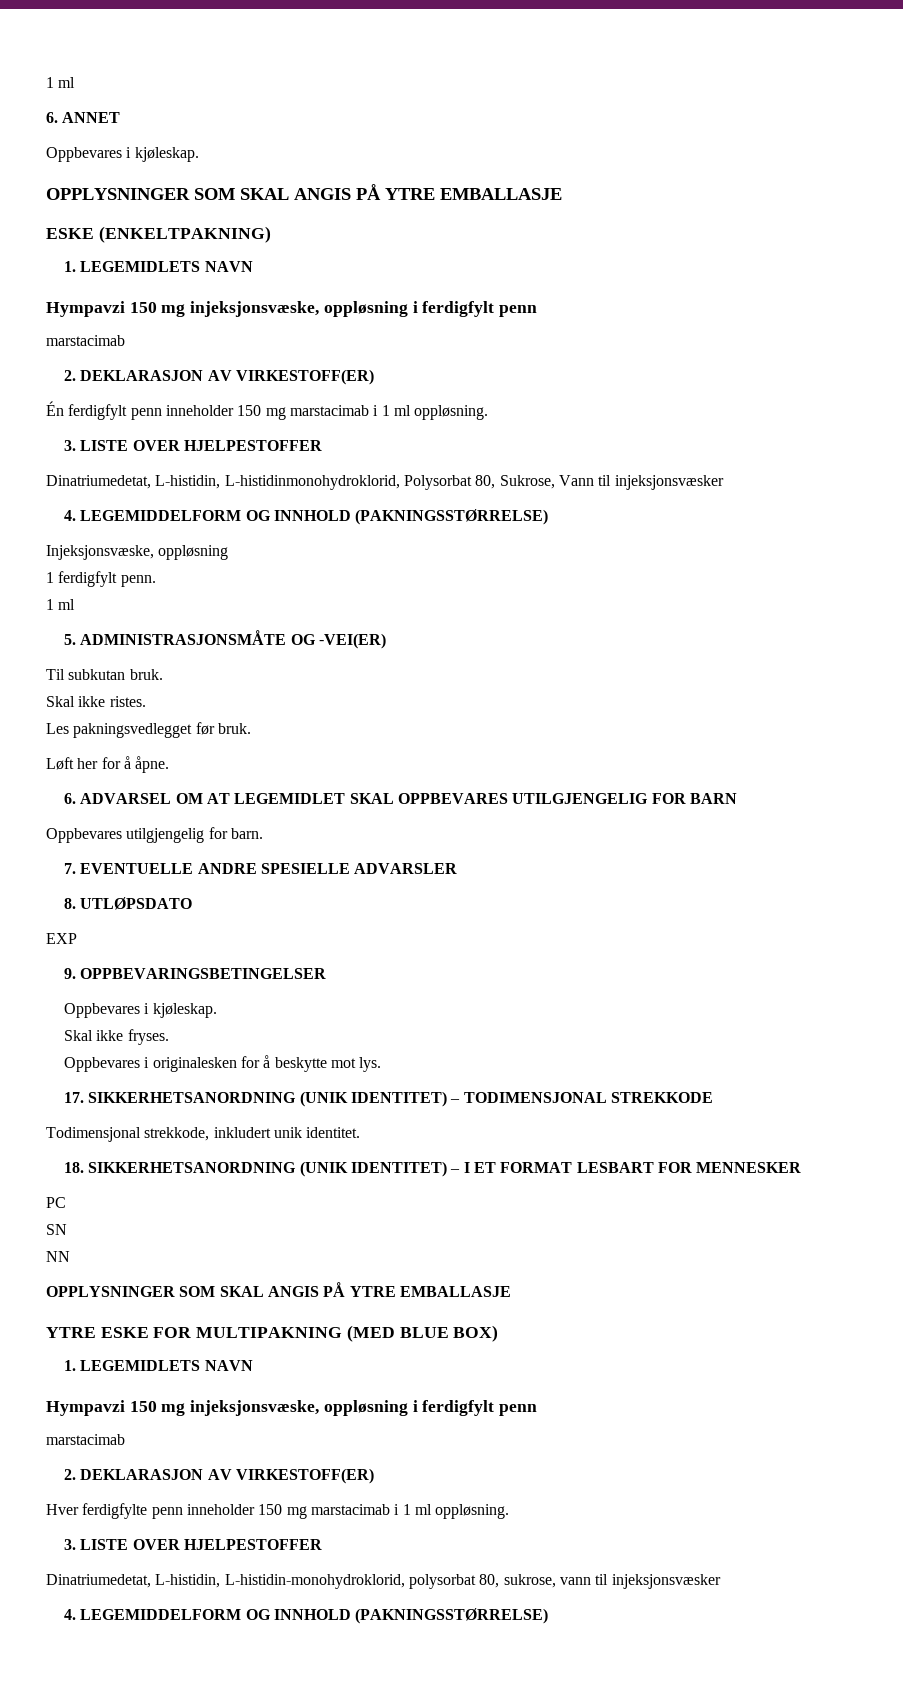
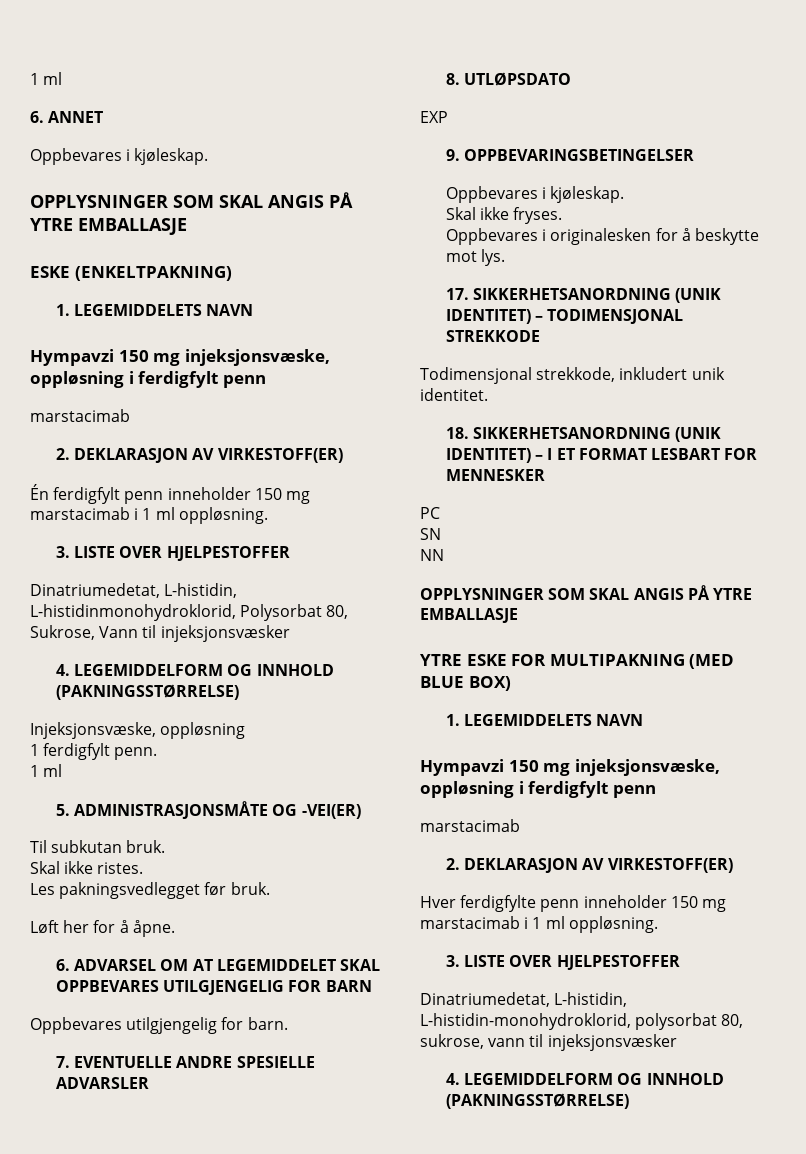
  ESKE (ENKELTPAKNING)
- 1. LEGEMIDLETS NAVN
+ 1. LEGEMIDDELETS NAVN
- 6. ADVARSEL OM AT LEGEMIDLET SKAL OPPBEVARES UTILGJENGELIG FOR BARN
+ 6. ADVARSEL OM AT LEGEMIDDELET SKAL OPPBEVARES UTILGJENGELIG FOR BARN
  YTRE ESKE FOR MULTIPAKNING (MED BLUE BOX)
- 1. LEGEMIDLETS NAVN
+ 1. LEGEMIDDELETS NAVN

